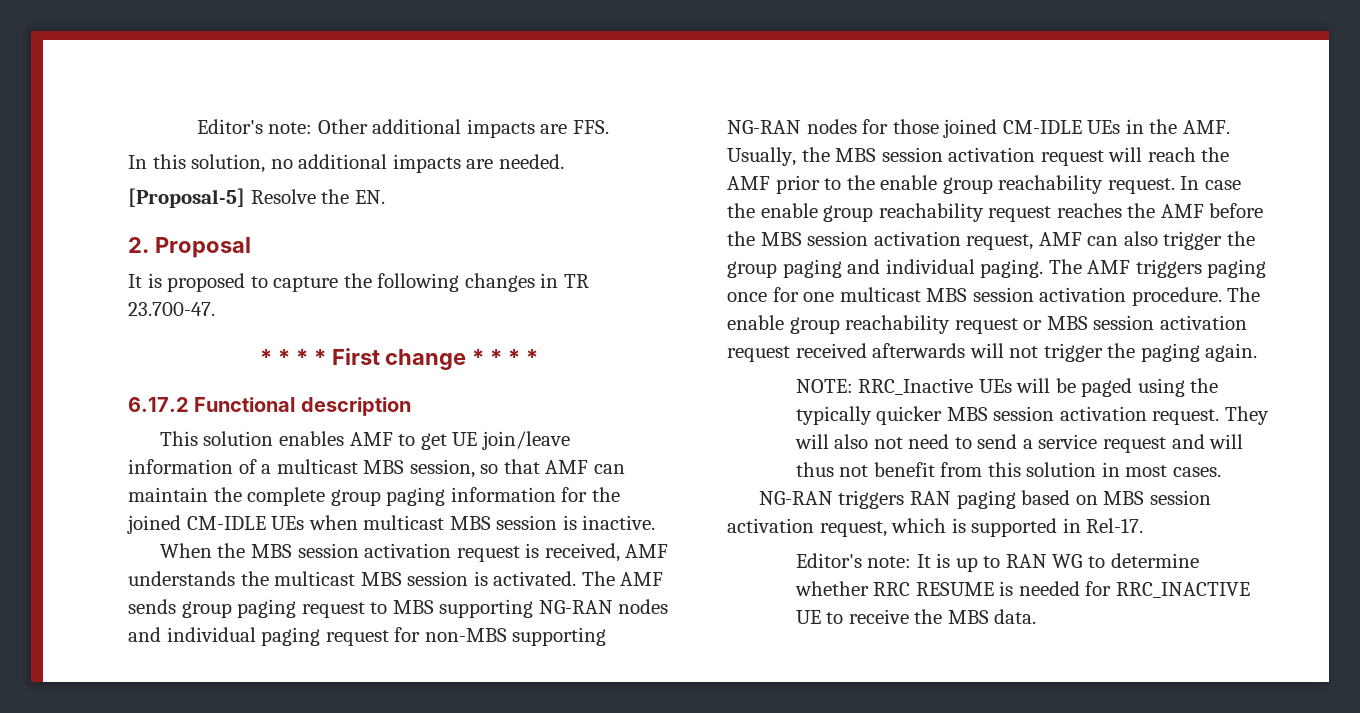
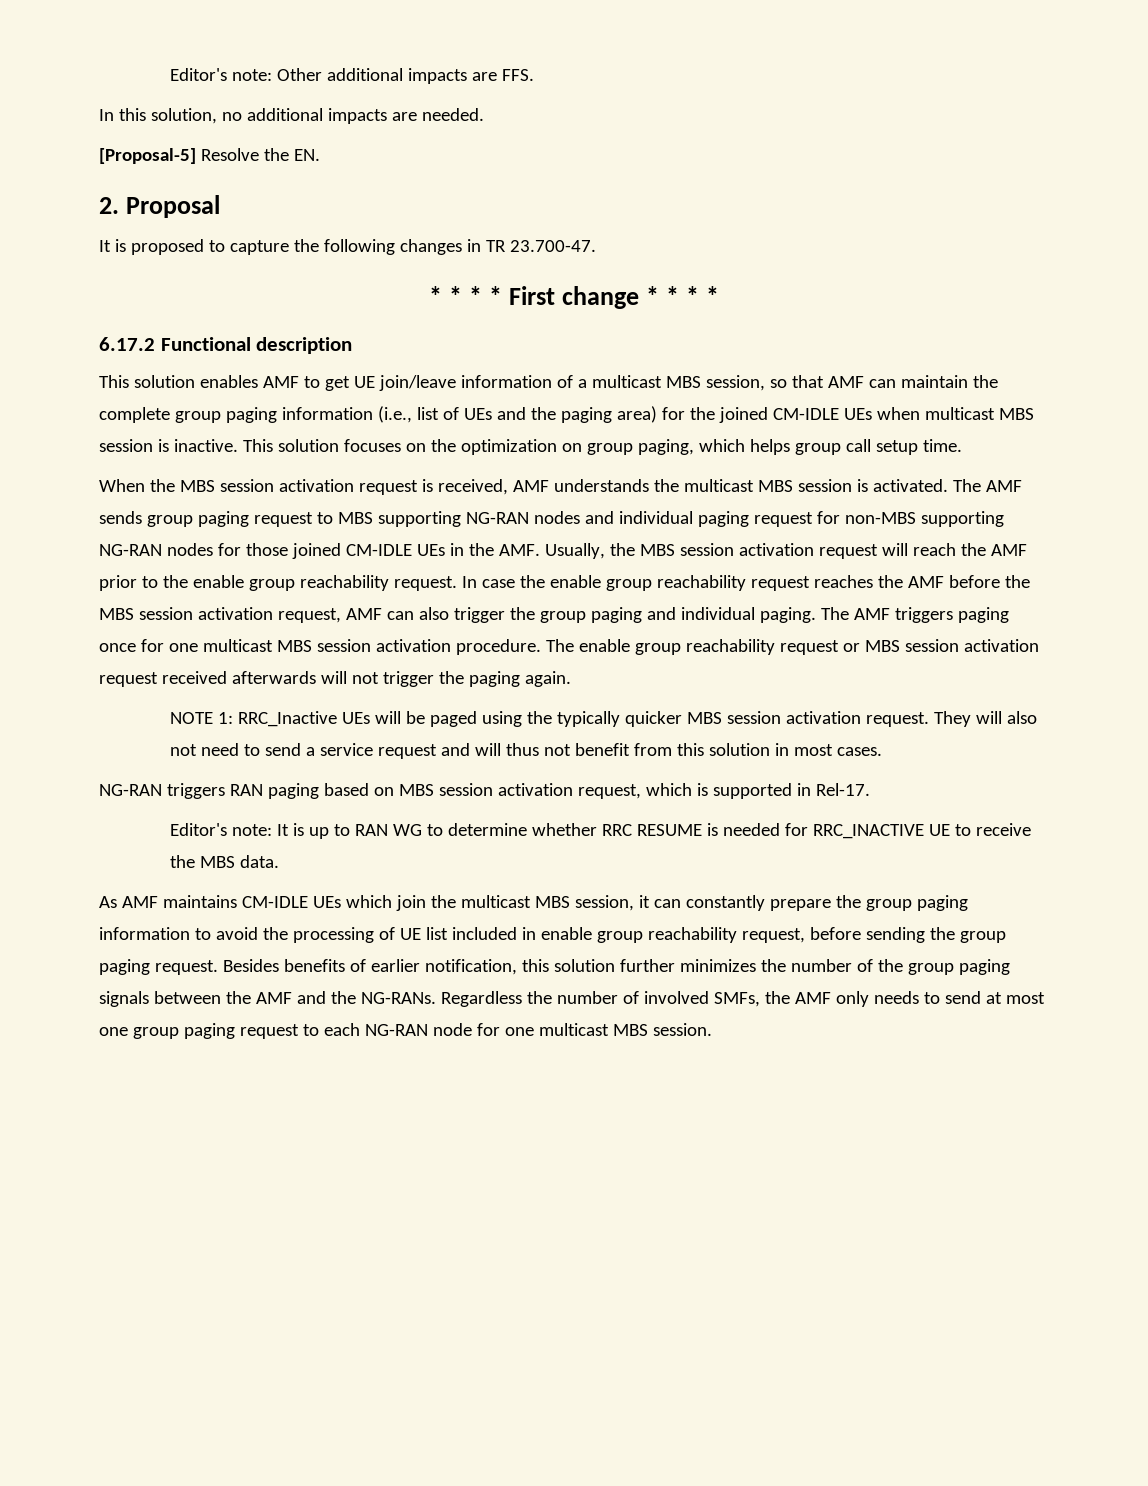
- This solution enables AMF to get UE join/leave information of a multicast MBS session, so that AMF can maintain the complete group paging information for the joined CM-IDLE UEs when multicast MBS session is inactive.
+ This solution enables AMF to get UE join/leave information of a multicast MBS session, so that AMF can maintain the complete group paging information (i.e., list of UEs and the paging area) for the joined CM-IDLE UEs when multicast MBS session is inactive. This solution focuses on the optimization on group paging, which helps group call setup time.
- NOTE: RRC_Inactive UEs will be paged using the typically quicker MBS session activation request.
+ NOTE 1: RRC_Inactive UEs will be paged using the typically quicker MBS session activation request.
+ As AMF maintains CM-IDLE UEs which join the multicast MBS session, it can constantly prepare the group paging information to avoid the processing of UE list included in enable group reachability request, before sending the group paging request. Besides benefits of earlier notification, this solution further minimizes the number of the group paging signals between the AMF and the NG-RANs. Regardless the number of involved SMFs, the AMF only needs to send at most one group paging request to each NG-RAN node for one multicast MBS session.

